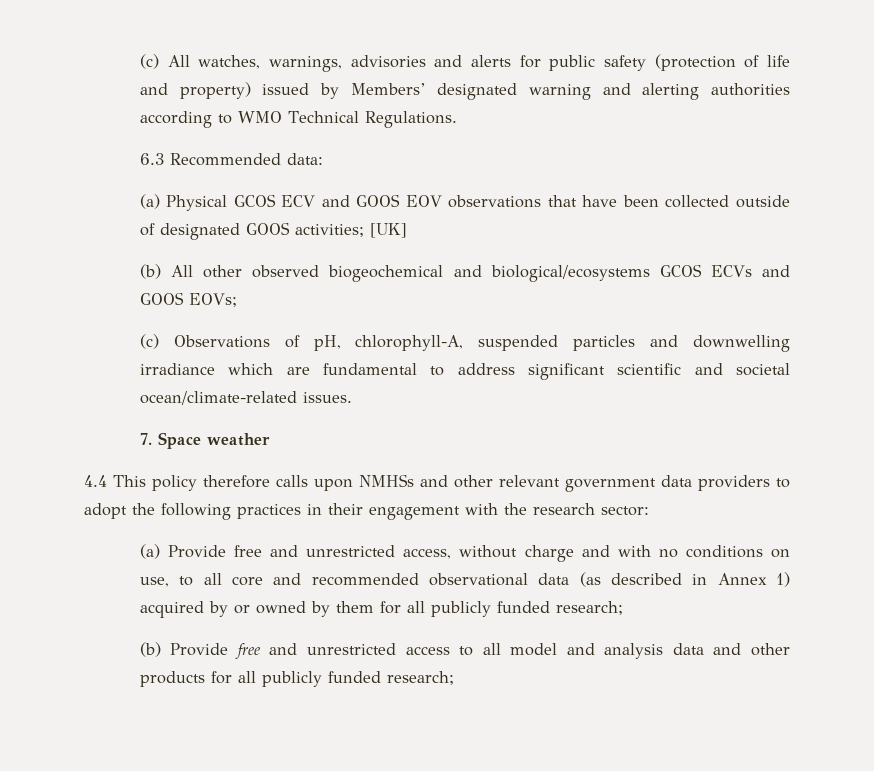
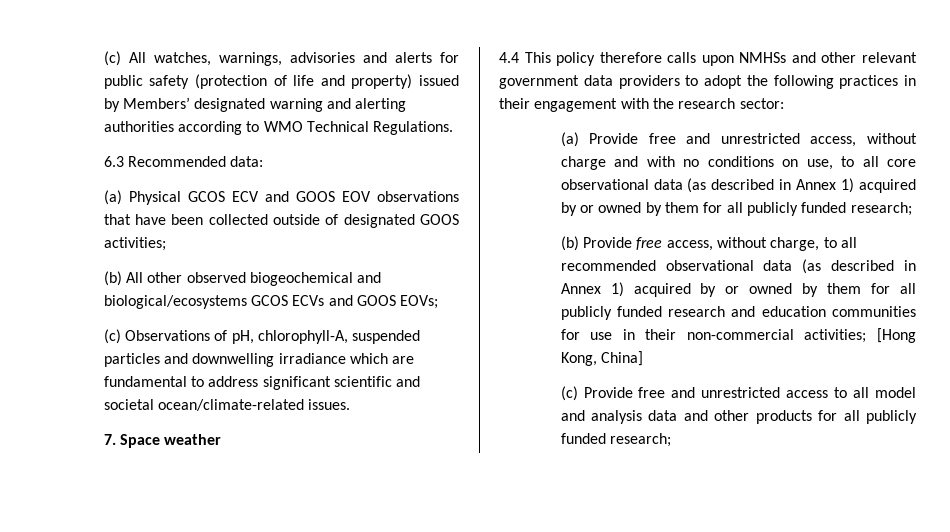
- (a) Physical GCOS ECV and GOOS EOV observations that have been collected outside of designated GOOS activities; [UK]
+ (a) Physical GCOS ECV and GOOS EOV observations that have been collected outside of designated GOOS activities;
- (a) Provide free and unrestricted access, without charge and with no conditions on use, to all core and recommended observational data (as described in Annex 1) acquired by or owned by them for all publicly funded research;
+ (a) Provide free and unrestricted access, without charge and with no conditions on use, to all core observational data (as described in Annex 1) acquired by or owned by them for all publicly funded research;
- (b) Provide free and unrestricted access to all model and analysis data and other products for all publicly funded research;
+ (b) Provide free access, without charge, to all recommended observational data (as described in Annex 1) acquired by or owned by them for all publicly funded research and education communities for use in their non-commercial activities; [Hong Kong, China]
+ (c) Provide free and unrestricted access to all model and analysis data and other products for all publicly funded research;

